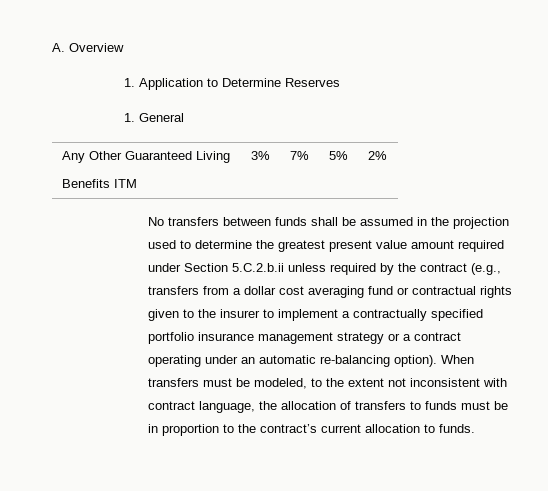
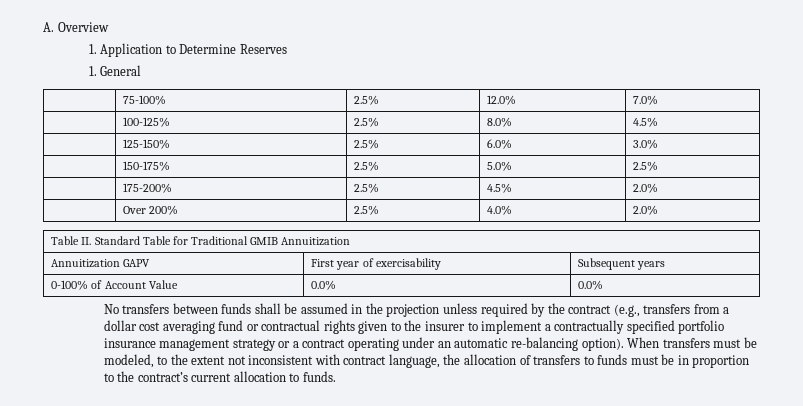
- Any Other Guaranteed Living
- Benefits ITM | 3% | 7% | 5% | 2%
+ | 75-100% | 2.5% | 12.0% | 7.0%
+ | 100-125% | 2.5% | 8.0% | 4.5%
+ | 125-150% | 2.5% | 6.0% | 3.0%
+ | 150-175% | 2.5% | 5.0% | 2.5%
+ | 175-200% | 2.5% | 4.5% | 2.0%
+ | Over 200% | 2.5% | 4.0% | 2.0%
+ Table II. Standard Table for Traditional GMIB Annuitization
+ Annuitization GAPV | First year of exercisability | Subsequent years
+ 0-100% of Account Value | 0.0% | 0.0%
- No transfers between funds shall be assumed in the projection used to determine the greatest present value amount required under Section 5.C.2.b.ii unless required by the contract (e.g., transfers from a dollar cost averaging fund or contractual rights given to the insurer to implement a contractually specified portfolio insurance management strategy or a contract operating under an automatic re-balancing option).
+ No transfers between funds shall be assumed in the projection unless required by the contract (e.g., transfers from a dollar cost averaging fund or contractual rights given to the insurer to implement a contractually specified portfolio insurance management strategy or a contract operating under an automatic re-balancing option).

